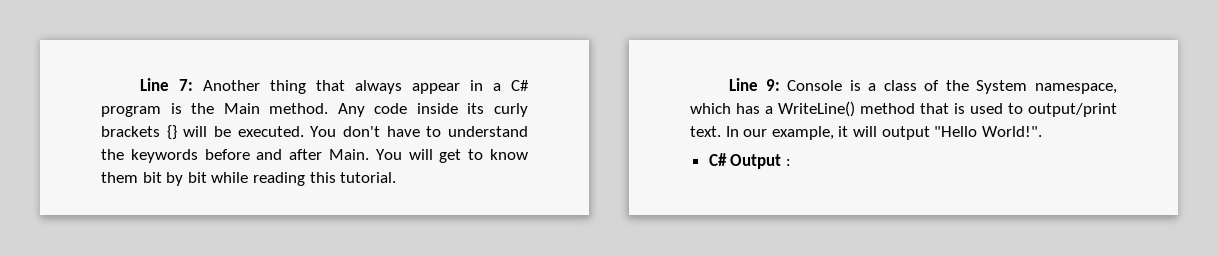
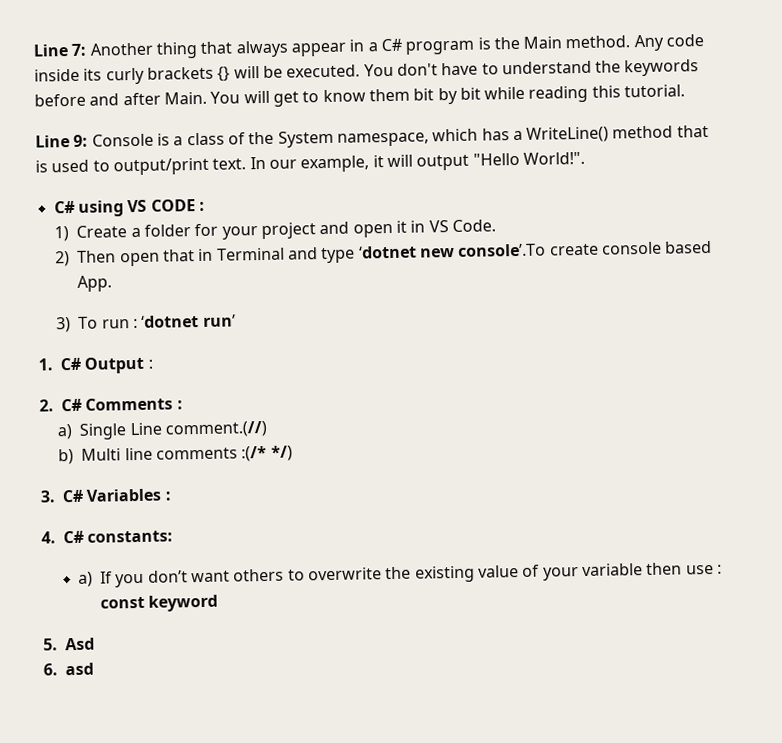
- C# Output :
+ C# using VS CODE :
+ 1) Create a folder for your project and open it in VS Code.
+ 2) Then open that in Terminal and type ‘dotnet new console’.To create console based App.
+ 3) To run : ‘dotnet run’
+ 1. C# Output :
+ 2. C# Comments :
+ a) Single Line comment.(//)
+ b) Multi line comments :(/* */)
+ 3. C# Variables :
+ 4. C# constants:
+ a) If you don’t want others to overwrite the existing value of your variable then use : const keyword
+ 5. Asd
+ 6. asd

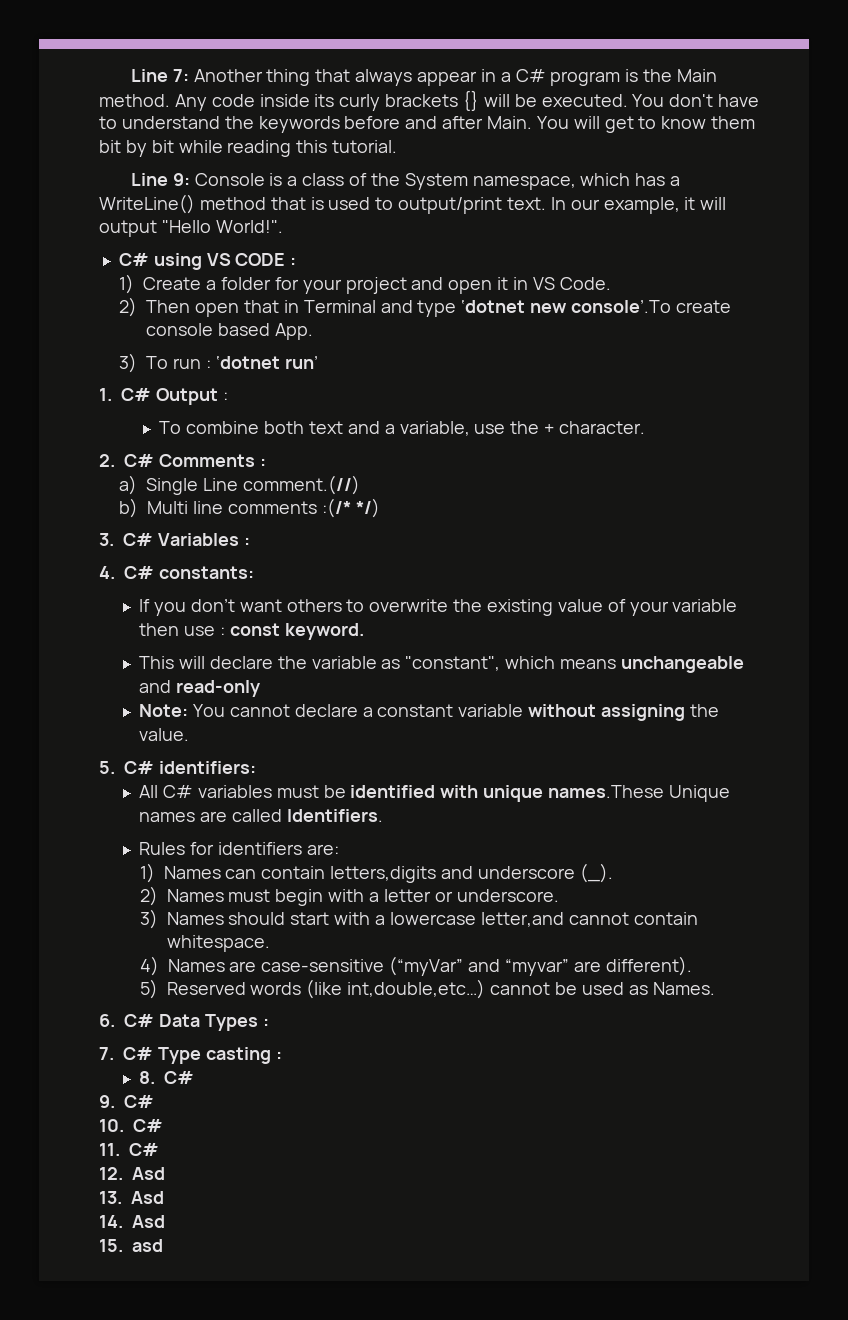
+ To combine both text and a variable, use the + character.
- a) If you don’t want others to overwrite the existing value of your variable then use : const keyword
- 5. Asd
- 6. asd
+ If you don’t want others to overwrite the existing value of your variable then use : const keyword.
+ This will declare the variable as "constant", which means unchangeable and read-only
+ Note: You cannot declare a constant variable without assigning the value.
+ 5. C# identifiers:
+ All C# variables must be identified with unique names.These Unique names are called Identifiers.
+ Rules for identifiers are:
+ 1) Names can contain letters,digits and underscore (_).
+ 2) Names must begin with a letter or underscore.
+ 3) Names should start with a lowercase letter,and cannot contain whitespace.
+ 4) Names are case-sensitive (“myVar” and “myvar” are different).
+ 5) Reserved words (like int,double,etc…) cannot be used as Names.
+ 6. C# Data Types :
+ 7. C# Type casting :
+ 8. C#
+ 9. C#
+ 10. C#
+ 11. C#
+ 12. Asd
+ 13. Asd
+ 14. Asd
+ 15. asd

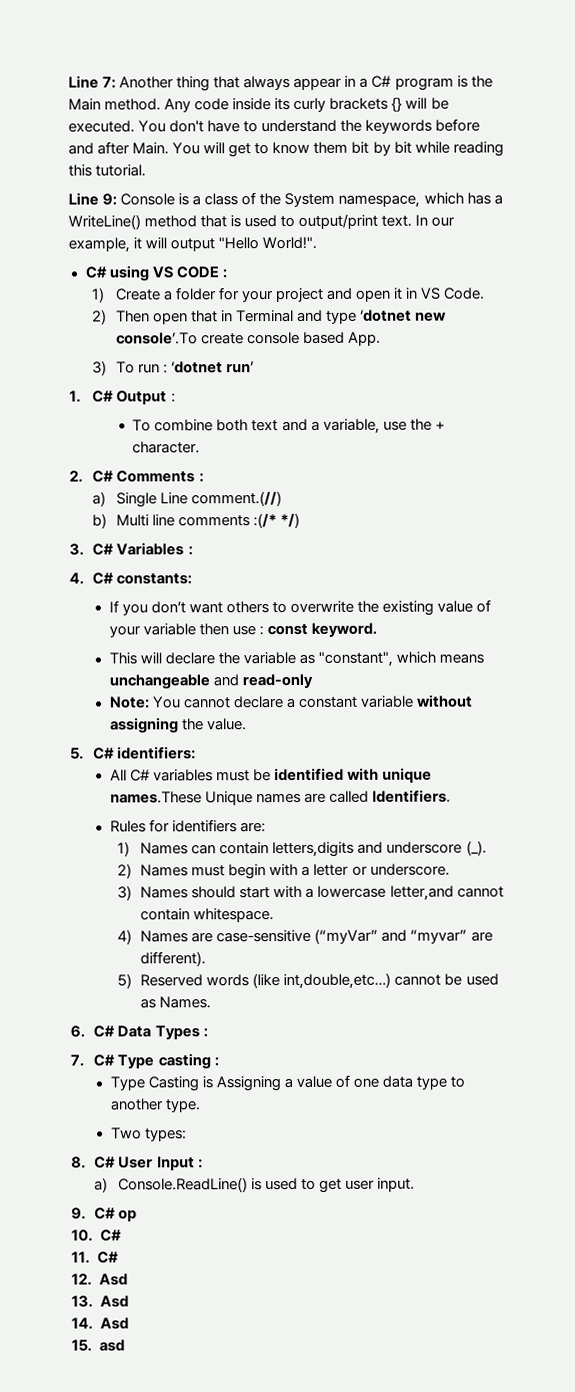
- 8. C#
- 9. C#
+ Type Casting is Assigning a value of one data type to another type.
+ Two types:
+ 8. C# User Input :
+ a) Console.ReadLine() is used to get user input.
+ 9. C# op

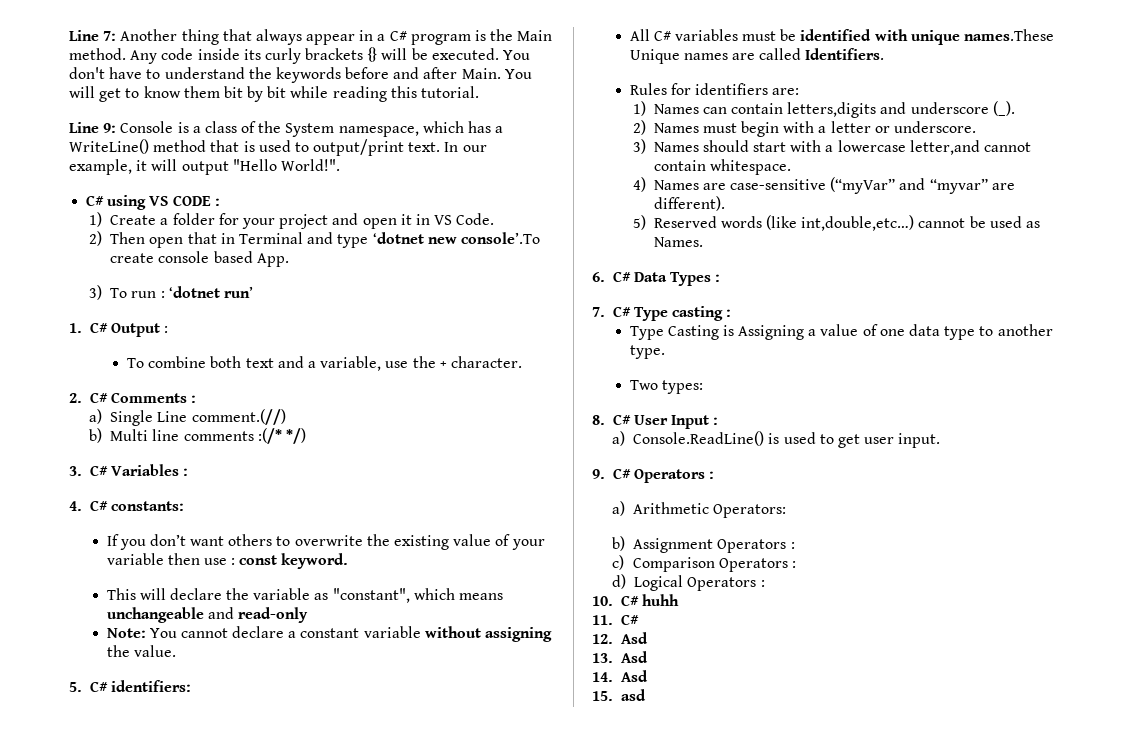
- 9. C# op
+ 9. C# Operators :
+ a) Arithmetic Operators:
+ b) Assignment Operators :
+ c) Comparison Operators :
+ d) Logical Operators :
- 10. C#
+ 10. C# huhh

